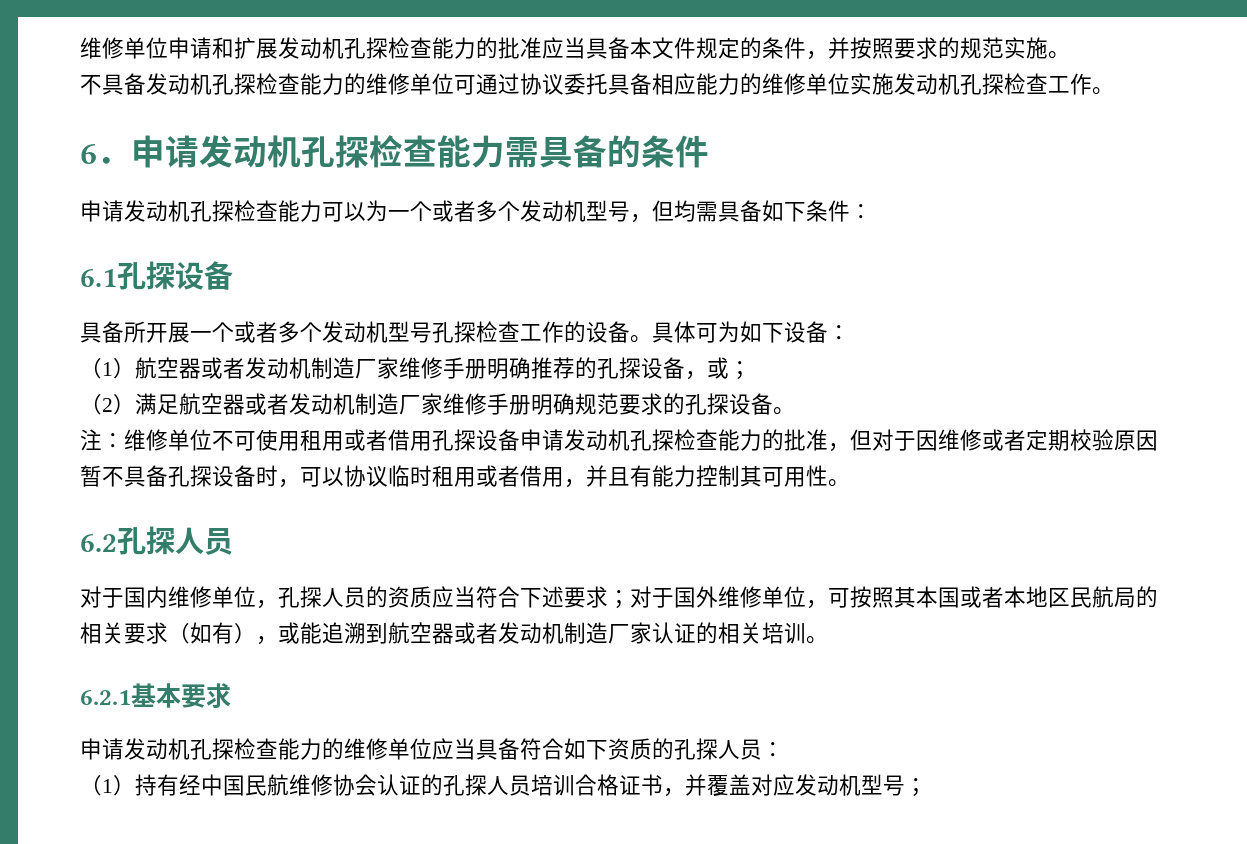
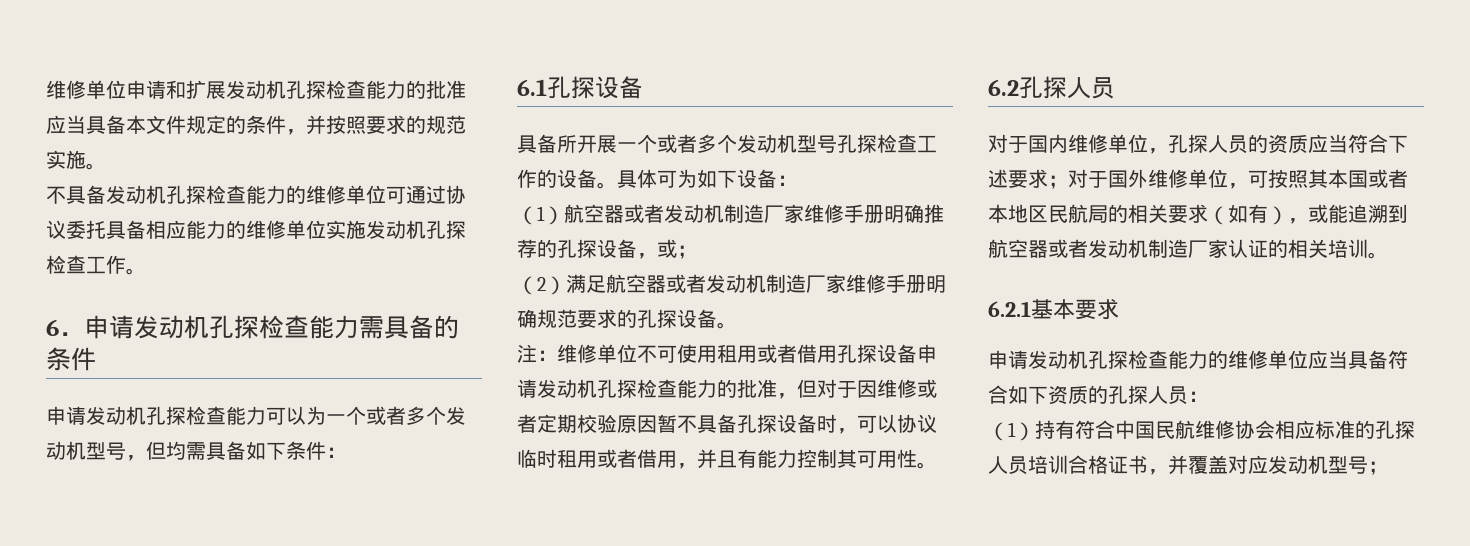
- （1）持有经中国民航维修协会认证的孔探人员培训合格证书，并覆盖对应发动机型号；
+ （1）持有符合中国民航维修协会相应标准的孔探人员培训合格证书，并覆盖对应发动机型号；

